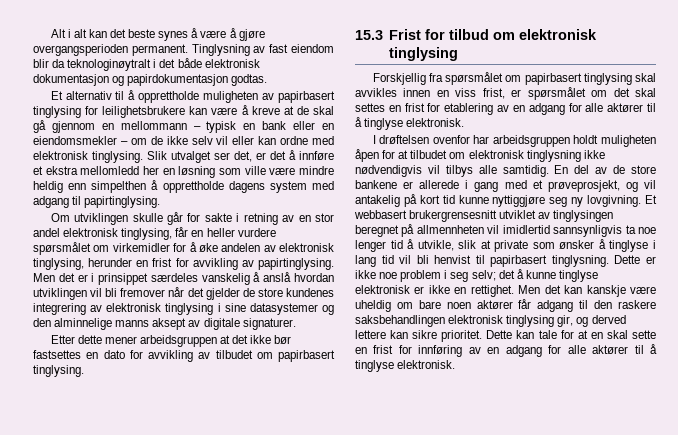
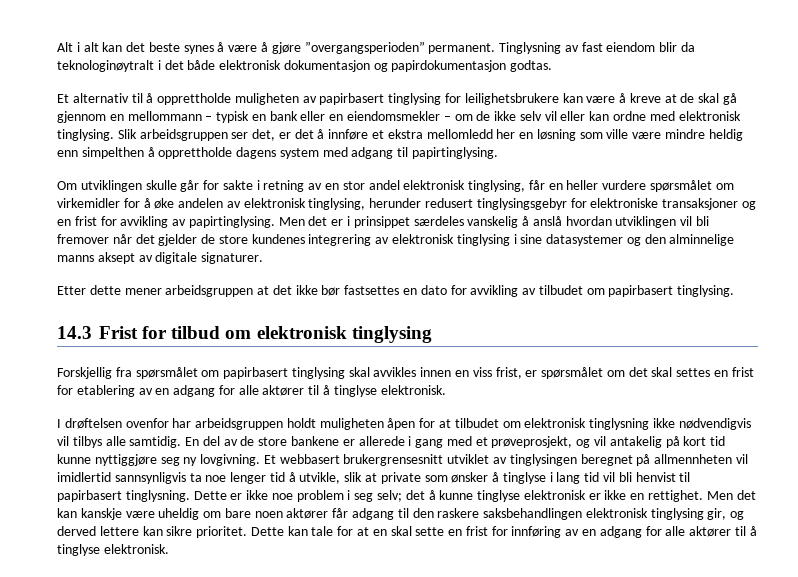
- Alt i alt kan det beste synes å være å gjøre overgangsperioden permanent.
+ Alt i alt kan det beste synes å være å gjøre ”overgangsperioden” permanent.
- Slik utvalget ser det, er det å innføre et ekstra mellomledd her en løsning som ville være mindre heldig enn simpelthen å opprettholde dagens system med adgang til papirtinglysing.
+ Slik arbeidsgruppen ser det, er det å innføre et ekstra mellomledd her en løsning som ville være mindre heldig enn simpelthen å opprettholde dagens system med adgang til papirtinglysing.
- Om utviklingen skulle går for sakte i retning av en stor andel elektronisk tinglysing, får en heller vurdere spørsmålet om virkemidler for å øke andelen av elektronisk tinglysing, herunder en frist for avvikling av papirtinglysing.
+ Om utviklingen skulle går for sakte i retning av en stor andel elektronisk tinglysing, får en heller vurdere spørsmålet om virkemidler for å øke andelen av elektronisk tinglysing, herunder redusert tinglysingsgebyr for elektroniske transaksjoner og en frist for avvikling av papirtinglysing.
- 15.3 Frist for tilbud om elektronisk tinglysing
+ 14.3 Frist for tilbud om elektronisk tinglysing

